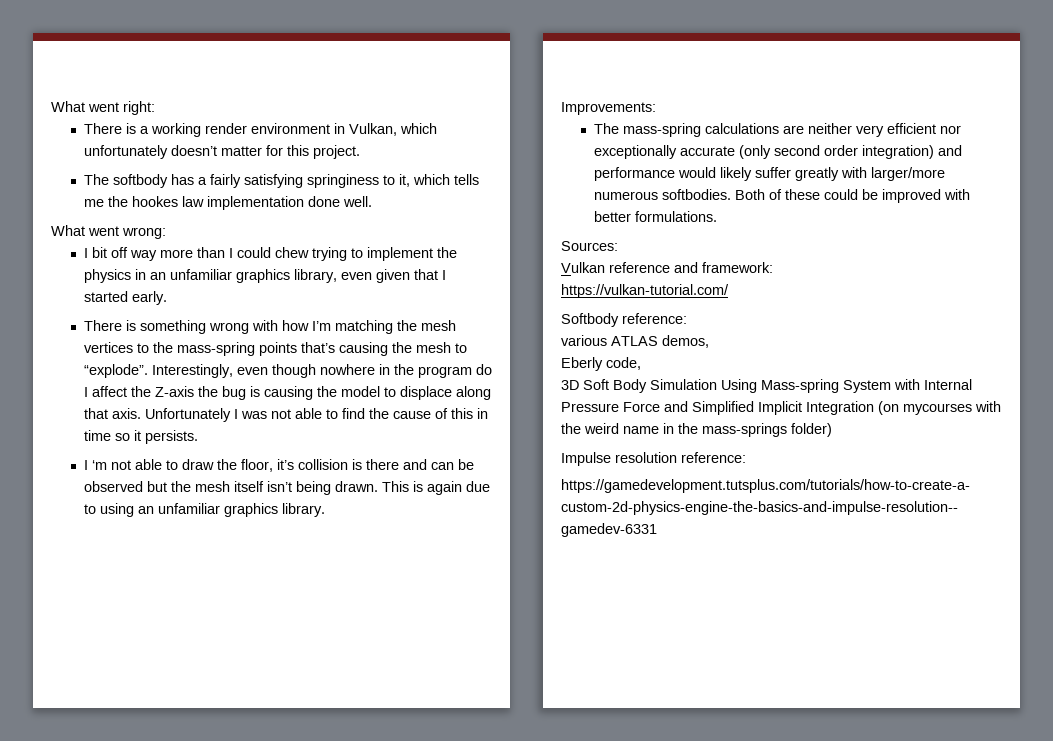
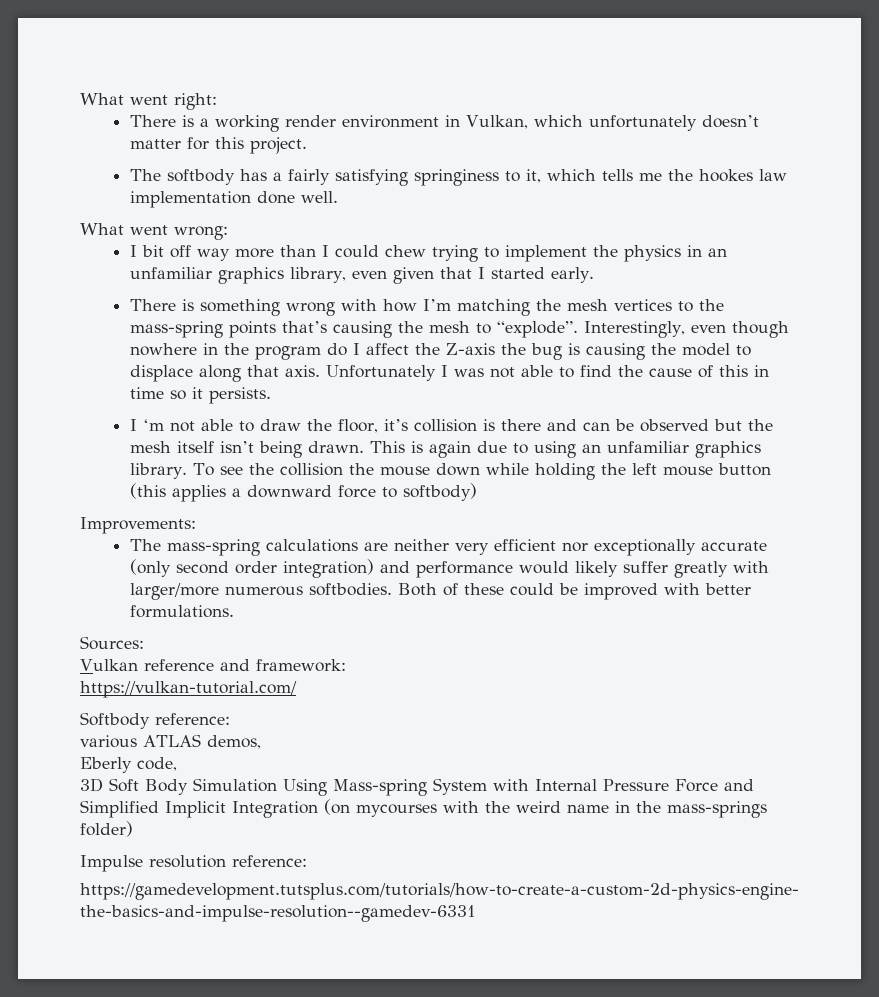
+ To see the collision the mouse down while holding the left mouse button (this applies a downward force to softbody)

